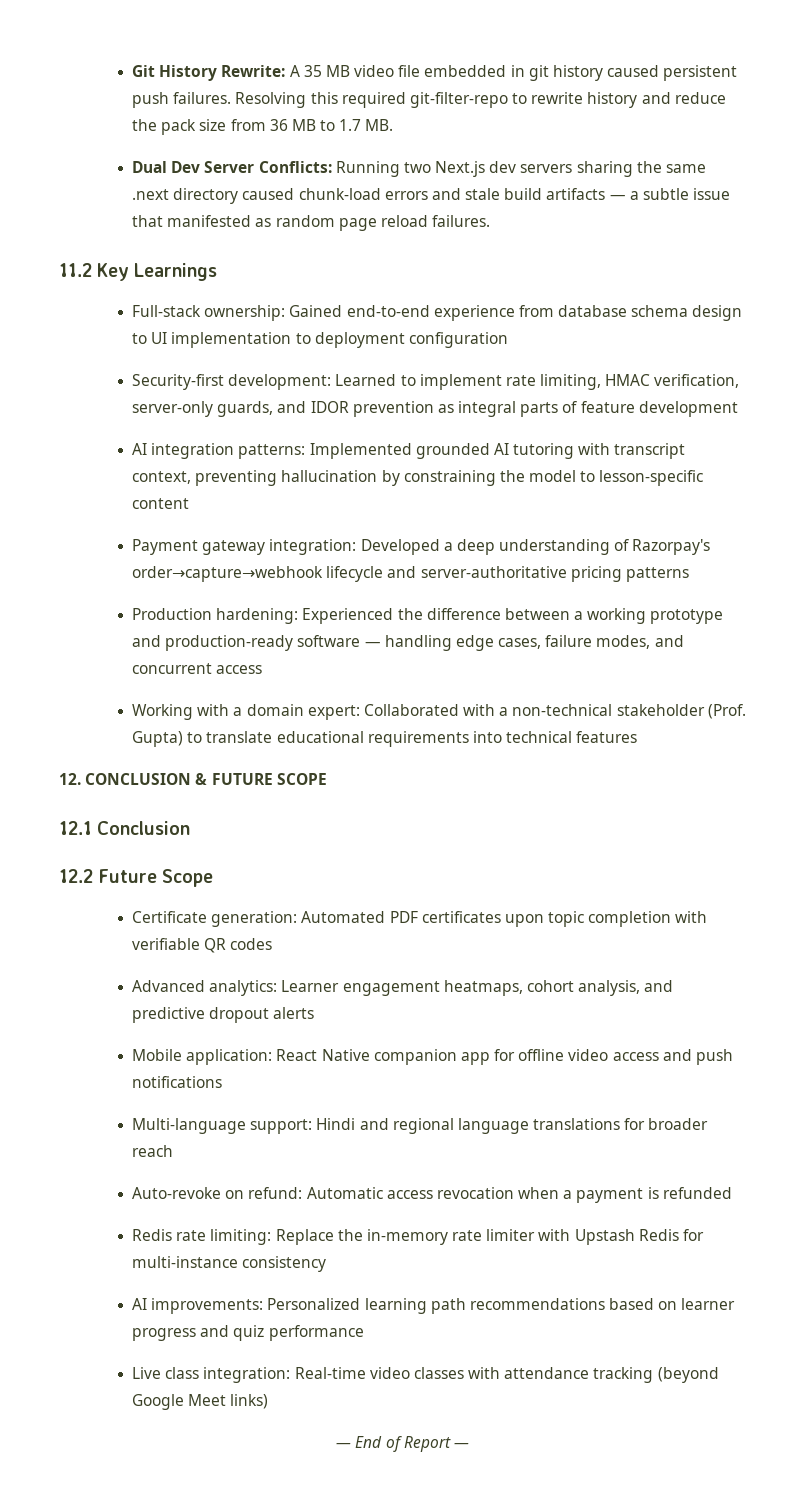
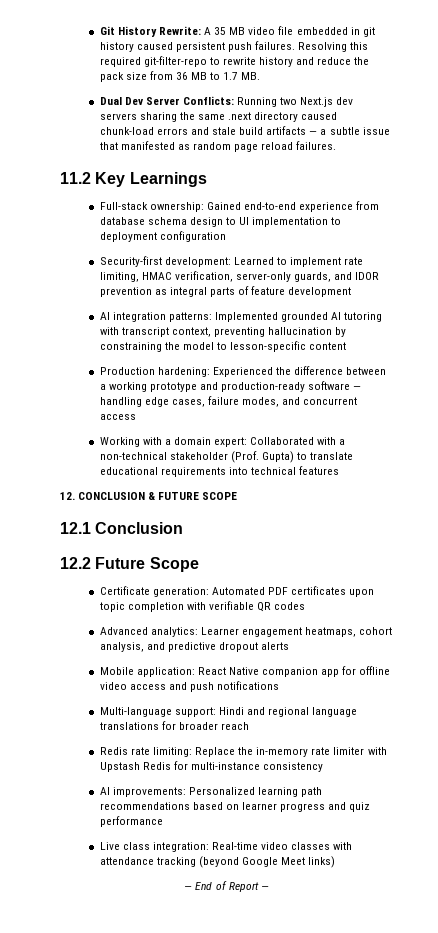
- Payment gateway integration: Developed a deep understanding of Razorpay's order→capture→webhook lifecycle and server-authoritative pricing patterns
- Auto-revoke on refund: Automatic access revocation when a payment is refunded

